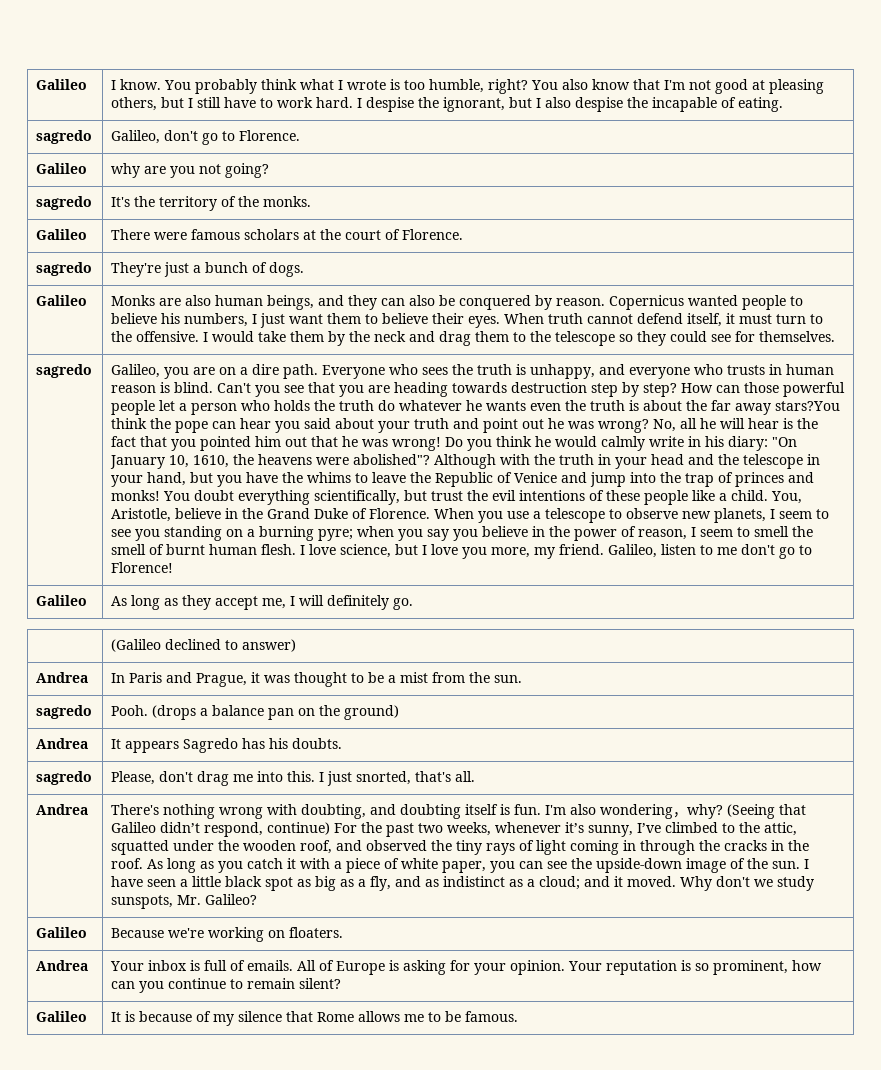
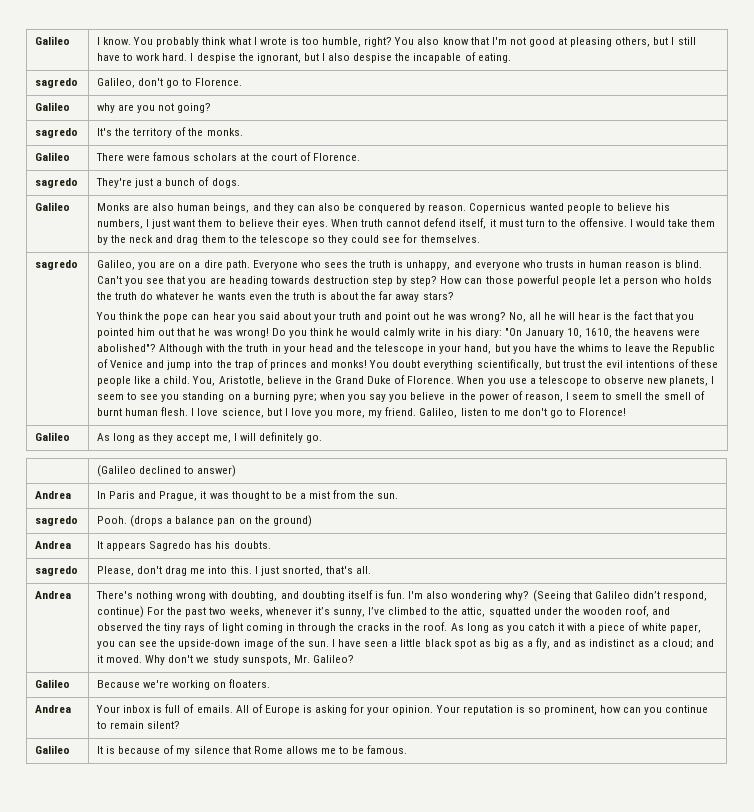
- How can those powerful people let a person who holds the truth do whatever he wants even the truth is about the far away stars?You think the pope can hear you said about your truth and point out he was wrong?
+ How can those powerful people let a person who holds the truth do whatever he wants even the truth is about the far away stars?
+ You think the pope can hear you said about your truth and point out he was wrong?
- I'm also wondering，why?
+ I'm also wondering why?

